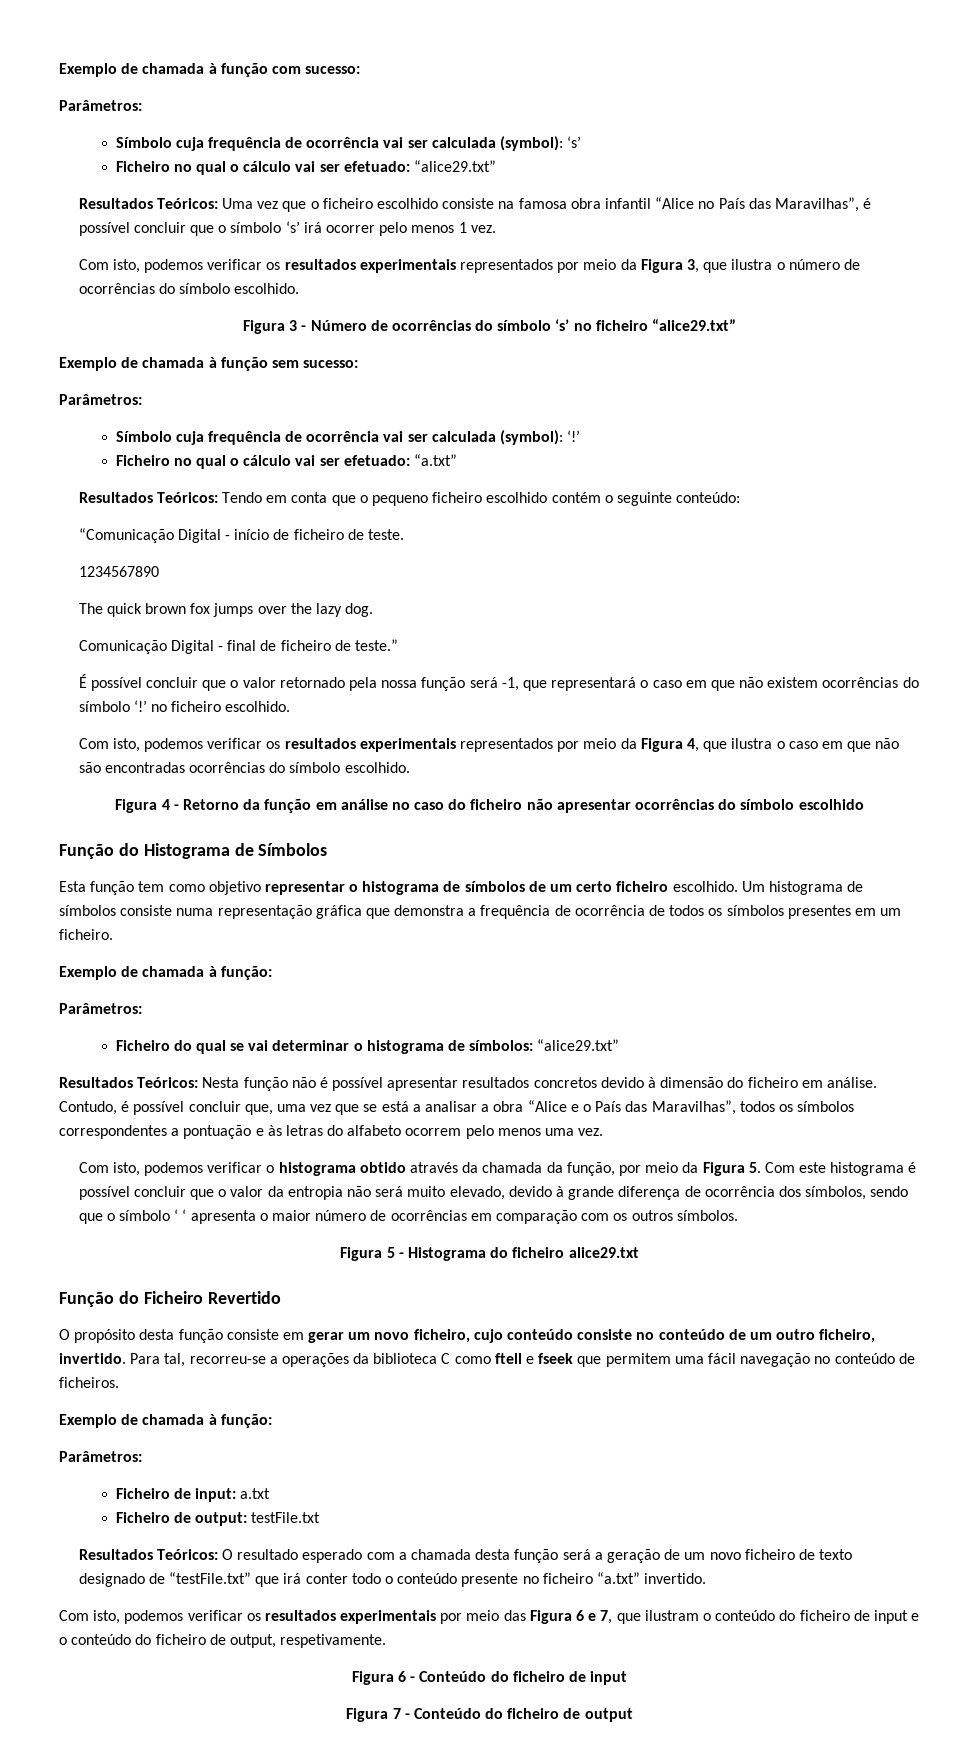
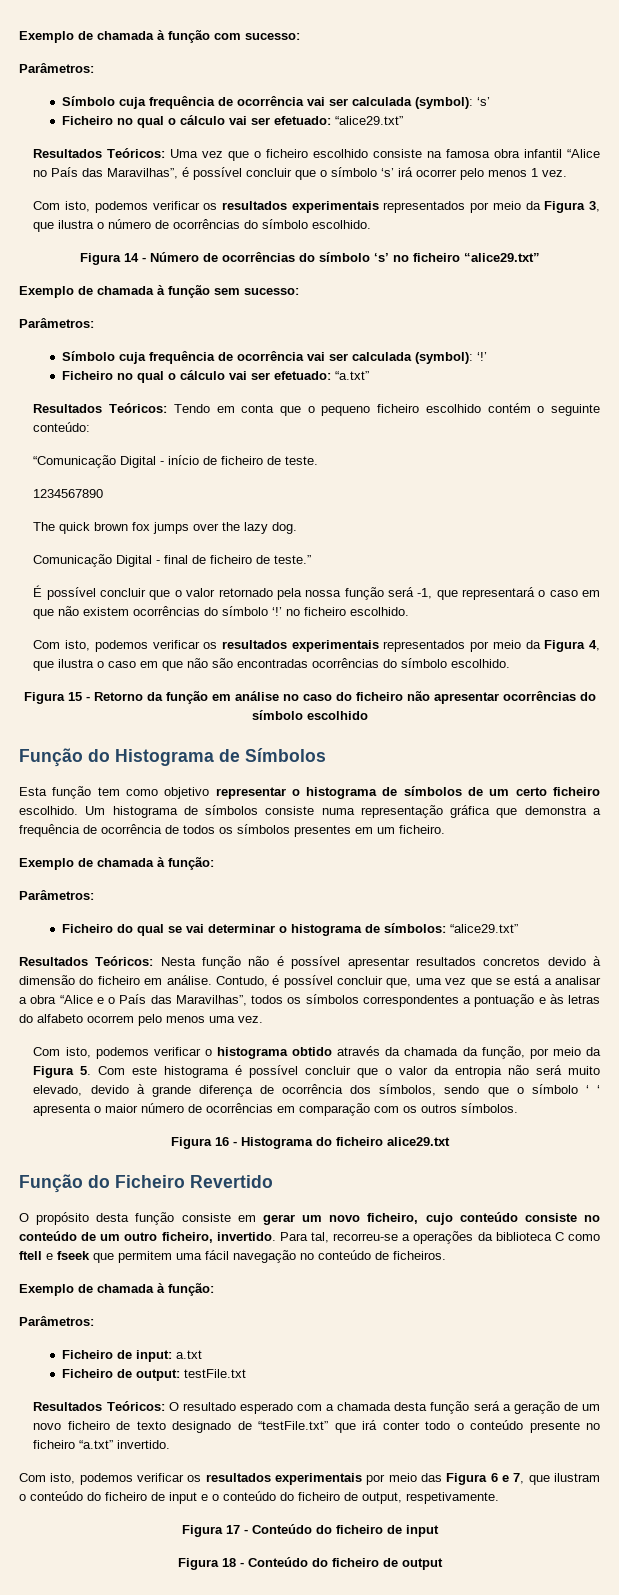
- Figura 3 - Número de ocorrências do símbolo ‘s’ no ficheiro “alice29.txt”
+ Figura 14 - Número de ocorrências do símbolo ‘s’ no ficheiro “alice29.txt”
- Figura 4 - Retorno da função em análise no caso do ficheiro não apresentar ocorrências do símbolo escolhido
+ Figura 15 - Retorno da função em análise no caso do ficheiro não apresentar ocorrências do símbolo escolhido
- Figura 5 - Histograma do ficheiro alice29.txt
+ Figura 16 - Histograma do ficheiro alice29.txt
- Figura 6 - Conteúdo do ficheiro de input
+ Figura 17 - Conteúdo do ficheiro de input
- Figura 7 - Conteúdo do ficheiro de output
+ Figura 18 - Conteúdo do ficheiro de output

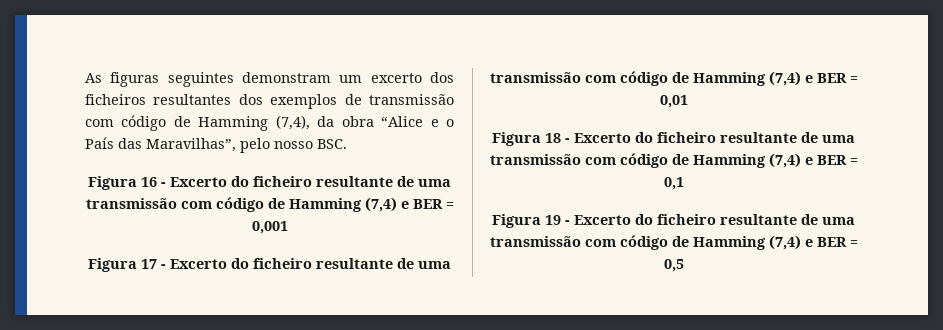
- Exemplo de chamada à função com sucesso:
- Parâmetros:
- Símbolo cuja frequência de ocorrência vai ser calculada (symbol): ‘s’
- Ficheiro no qual o cálculo vai ser efetuado: “alice29.txt”
- Resultados Teóricos: Uma vez que o ficheiro escolhido consiste na famosa obra infantil “Alice no País das Maravilhas”, é possível concluir que o símbolo ‘s’ irá ocorrer pelo menos 1 vez.
- Com isto, podemos verificar os resultados experimentais representados por meio da Figura 3, que ilustra o número de ocorrências do símbolo escolhido.
- Figura 14 - Número de ocorrências do símbolo ‘s’ no ficheiro “alice29.txt”
- Exemplo de chamada à função sem sucesso:
- Parâmetros:
- Símbolo cuja frequência de ocorrência vai ser calculada (symbol): ‘!’
- Ficheiro no qual o cálculo vai ser efetuado: “a.txt”
- Resultados Teóricos: Tendo em conta que o pequeno ficheiro escolhido contém o seguinte conteúdo:
- “Comunicação Digital - início de ficheiro de teste.
- 1234567890
- The quick brown fox jumps over the lazy dog.
- Comunicação Digital - final de ficheiro de teste.”
- É possível concluir que o valor retornado pela nossa função será -1, que representará o caso em que não existem ocorrências do símbolo ‘!’ no ficheiro escolhido.
- Com isto, podemos verificar os resultados experimentais representados por meio da Figura 4, que ilustra o caso em que não são encontradas ocorrências do símbolo escolhido.
- Figura 15 - Retorno da função em análise no caso do ficheiro não apresentar ocorrências do símbolo escolhido
- Função do Histograma de Símbolos
- Esta função tem como objetivo representar o histograma de símbolos de um certo ficheiro escolhido. Um histograma de símbolos consiste numa representação gráfica que demonstra a frequência de ocorrência de todos os símbolos presentes em um ficheiro.
- Exemplo de chamada à função:
- Parâmetros:
- Ficheiro do qual se vai determinar o histograma de símbolos: “alice29.txt”
- Resultados Teóricos: Nesta função não é possível apresentar resultados concretos devido à dimensão do ficheiro em análise. Contudo, é possível concluir que, uma vez que se está a analisar a obra “Alice e o País das Maravilhas”, todos os símbolos correspondentes a pontuação e às letras do alfabeto ocorrem pelo menos uma vez.
- Com isto, podemos verificar o histograma obtido através da chamada da função, por meio da Figura 5. Com este histograma é possível concluir que o valor da entropia não será muito elevado, devido à grande diferença de ocorrência dos símbolos, sendo que o símbolo ‘ ‘ apresenta o maior número de ocorrências em comparação com os outros símbolos.
+ As figuras seguintes demonstram um excerto dos ficheiros resultantes dos exemplos de transmissão com código de Hamming (7,4), da obra “Alice e o País das Maravilhas”, pelo nosso BSC.
- Figura 16 - Histograma do ficheiro alice29.txt
- Função do Ficheiro Revertido
- O propósito desta função consiste em gerar um novo ficheiro, cujo conteúdo consiste no conteúdo de um outro ficheiro, invertido. Para tal, recorreu-se a operações da biblioteca C como ftell e fseek que permitem uma fácil navegação no conteúdo de ficheiros.
- Exemplo de chamada à função:
- Parâmetros:
- Ficheiro de input: a.txt
- Ficheiro de output: testFile.txt
- Resultados Teóricos: O resultado esperado com a chamada desta função será a geração de um novo ficheiro de texto designado de “testFile.txt” que irá conter todo o conteúdo presente no ficheiro “a.txt” invertido.
- Com isto, podemos verificar os resultados experimentais por meio das Figura 6 e 7, que ilustram o conteúdo do ficheiro de input e o conteúdo do ficheiro de output, respetivamente.
+ Figura 16 - Excerto do ficheiro resultante de uma transmissão com código de Hamming (7,4) e BER = 0,001
- Figura 17 - Conteúdo do ficheiro de input
+ Figura 17 - Excerto do ficheiro resultante de uma transmissão com código de Hamming (7,4) e BER = 0,01
- Figura 18 - Conteúdo do ficheiro de output
+ Figura 18 - Excerto do ficheiro resultante de uma transmissão com código de Hamming (7,4) e BER = 0,1
+ Figura 19 - Excerto do ficheiro resultante de uma transmissão com código de Hamming (7,4) e BER = 0,5

